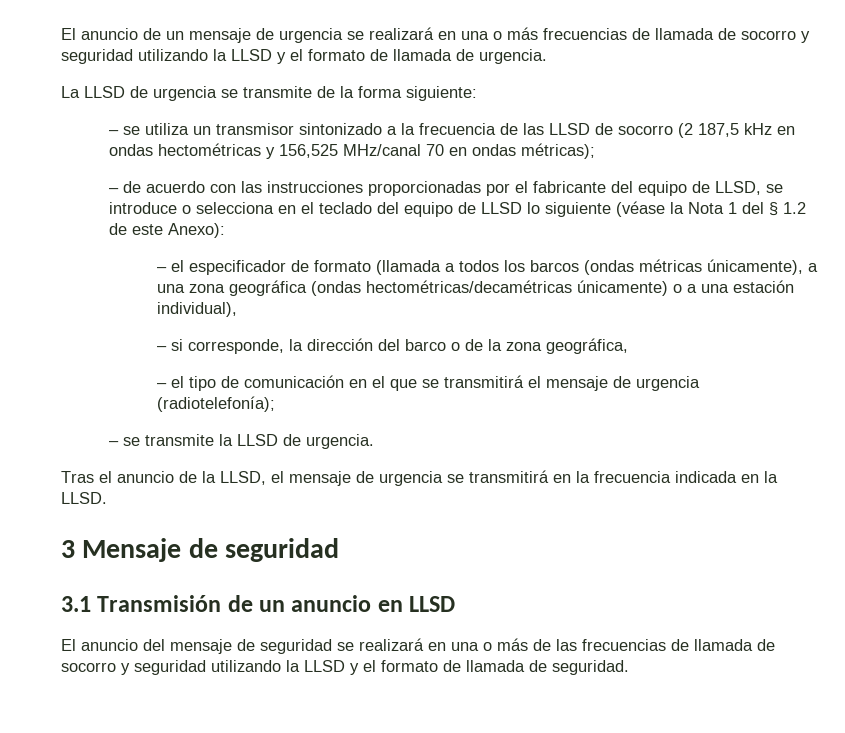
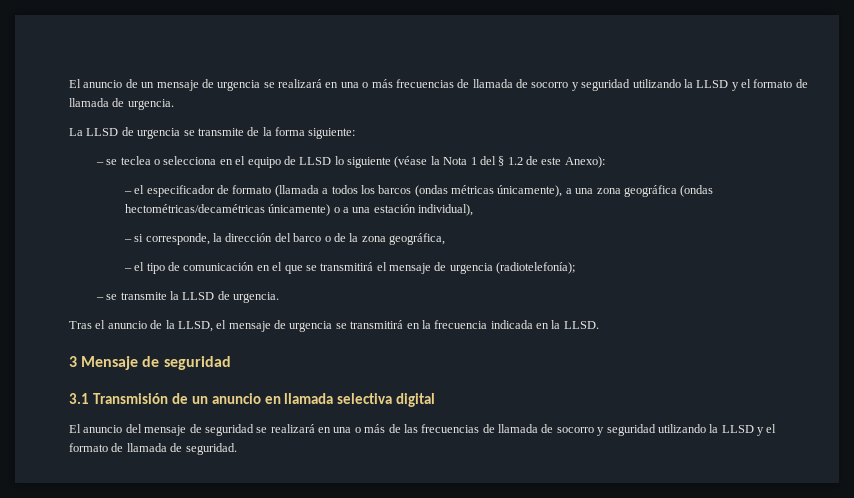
- – se utiliza un transmisor sintonizado a la frecuencia de las LLSD de socorro (2 187,5 kHz en ondas hectométricas y 156,525 MHz/canal 70 en ondas métricas);
- – de acuerdo con las instrucciones proporcionadas por el fabricante del equipo de LLSD, se introduce o selecciona en el teclado del equipo de LLSD lo siguiente (véase la Nota 1 del § 1.2 de este Anexo):
+ – se teclea o selecciona en el equipo de LLSD lo siguiente (véase la Nota 1 del § 1.2 de este Anexo):
- 3.1 Transmisión de un anuncio en LLSD
+ 3.1 Transmisión de un anuncio en llamada selectiva digital

